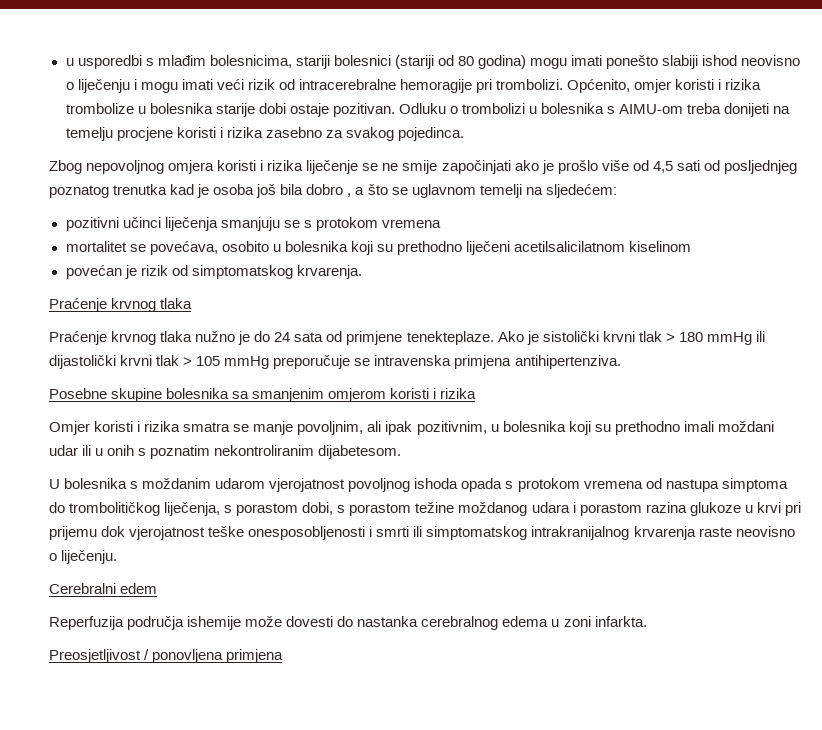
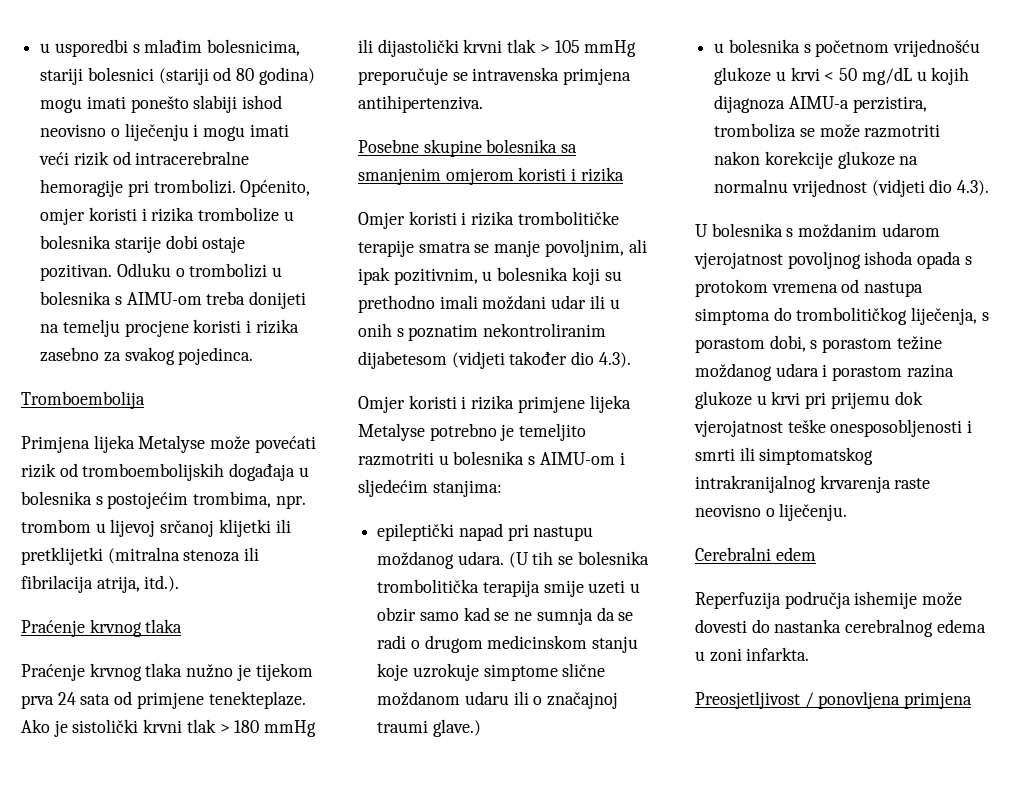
- Zbog nepovoljnog omjera koristi i rizika liječenje se ne smije započinjati ako je prošlo više od 4,5 sati od posljednjeg poznatog trenutka kad je osoba još bila dobro , a što se uglavnom temelji na sljedećem:
- pozitivni učinci liječenja smanjuju se s protokom vremena
- mortalitet se povećava, osobito u bolesnika koji su prethodno liječeni acetilsalicilatnom kiselinom
- povećan je rizik od simptomatskog krvarenja.
+ Tromboembolija
+ Primjena lijeka Metalyse može povećati rizik od tromboembolijskih događaja u bolesnika s postojećim trombima, npr. trombom u lijevoj srčanoj klijetki ili pretklijetki (mitralna stenoza ili fibrilacija atrija, itd.).
- Praćenje krvnog tlaka nužno je do 24 sata od primjene tenekteplaze.
+ Praćenje krvnog tlaka nužno je tijekom prva 24 sata od primjene tenekteplaze.
- Omjer koristi i rizika smatra se manje povoljnim, ali ipak pozitivnim, u bolesnika koji su prethodno imali moždani udar ili u onih s poznatim nekontroliranim dijabetesom.
+ Omjer koristi i rizika trombolitičke terapije smatra se manje povoljnim, ali ipak pozitivnim, u bolesnika koji su prethodno imali moždani udar ili u onih s poznatim nekontroliranim dijabetesom (vidjeti također dio 4.3).
+ Omjer koristi i rizika primjene lijeka Metalyse potrebno je temeljito razmotriti u bolesnika s AIMU-om i sljedećim stanjima:
+ epileptički napad pri nastupu moždanog udara. (U tih se bolesnika trombolitička terapija smije uzeti u obzir samo kad se ne sumnja da se radi o drugom medicinskom stanju koje uzrokuje simptome slične moždanom udaru ili o značajnoj traumi glave.)
+ u bolesnika s početnom vrijednošću glukoze u krvi < 50 mg/dL u kojih dijagnoza AIMU-a perzistira, tromboliza se može razmotriti nakon korekcije glukoze na normalnu vrijednost (vidjeti dio 4.3).

